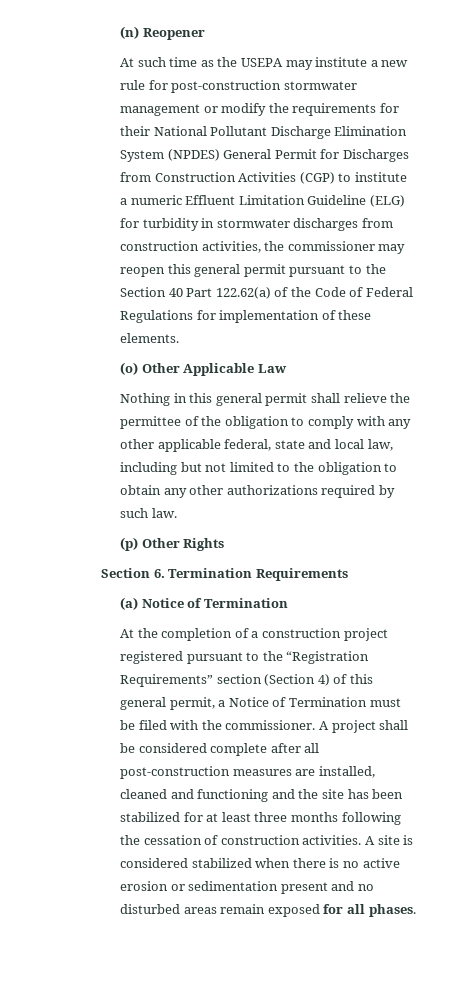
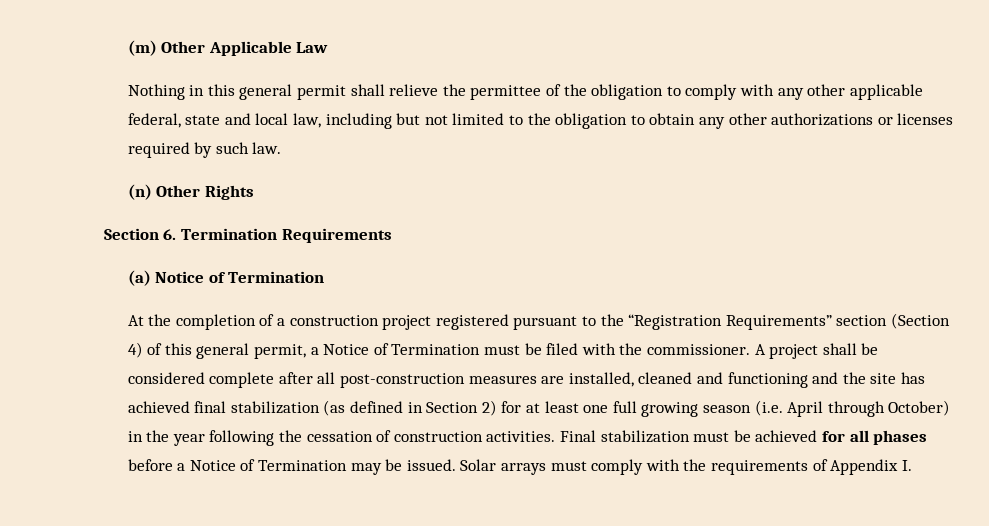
- (n) Reopener
- At such time as the USEPA may institute a new rule for post-construction stormwater management or modify the requirements for their National Pollutant Discharge Elimination System (NPDES) General Permit for Discharges from Construction Activities (CGP) to institute a numeric Effluent Limitation Guideline (ELG) for turbidity in stormwater discharges from construction activities, the commissioner may reopen this general permit pursuant to the Section 40 Part 122.62(a) of the Code of Federal Regulations for implementation of these elements.
- (o) Other Applicable Law
+ (m) Other Applicable Law
- Nothing in this general permit shall relieve the permittee of the obligation to comply with any other applicable federal, state and local law, including but not limited to the obligation to obtain any other authorizations required by such law.
+ Nothing in this general permit shall relieve the permittee of the obligation to comply with any other applicable federal, state and local law, including but not limited to the obligation to obtain any other authorizations or licenses required by such law.
- (p) Other Rights
+ (n) Other Rights
- A project shall be considered complete after all post-construction measures are installed, cleaned and functioning and the site has been stabilized for at least three months following the cessation of construction activities.
+ A project shall be considered complete after all post-construction measures are installed, cleaned and functioning and the site has achieved final stabilization (as defined in Section 2) for at least one full growing season (i.e. April through October) in the year following the cessation of construction activities.
- A site is considered stabilized when there is no active erosion or sedimentation present and no disturbed areas remain exposed for all phases.
+ Final stabilization must be achieved for all phases before a Notice of Termination may be issued. Solar arrays must comply with the requirements of Appendix I.

